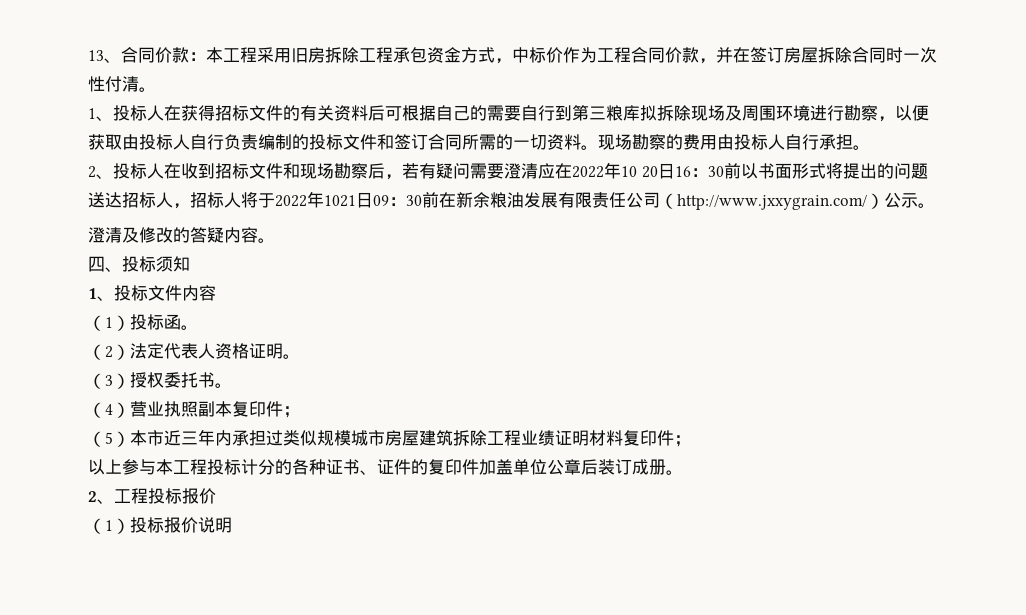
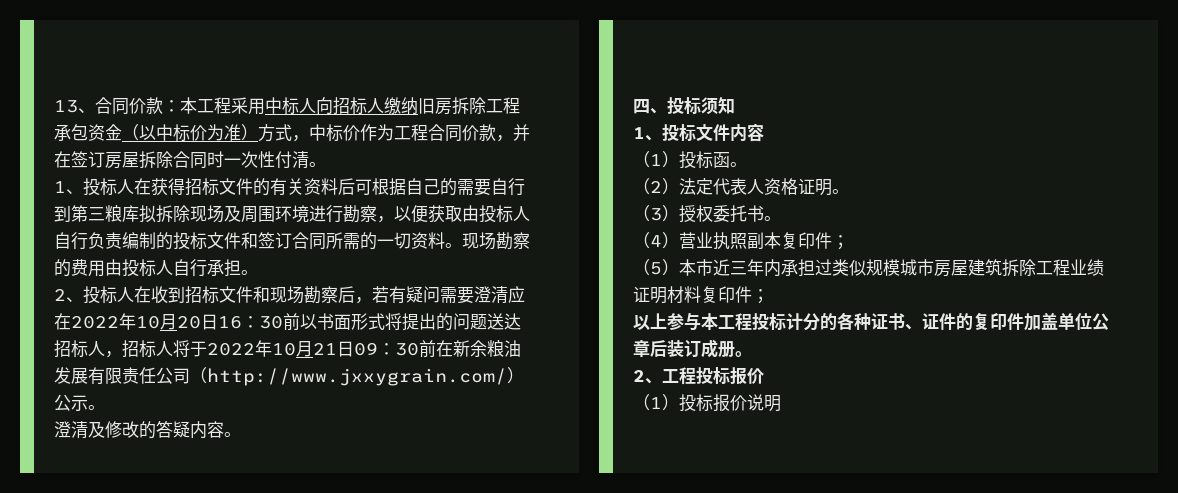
- 13、合同价款：本工程采用旧房拆除工程承包资金方式，中标价作为工程合同价款，并在签订房屋拆除合同时一次性付清。
+ 13、合同价款：本工程采用中标人向招标人缴纳旧房拆除工程承包资金（以中标价为准）方式，中标价作为工程合同价款，并在签订房屋拆除合同时一次性付清。
- 2、投标人在收到招标文件和现场勘察后，若有疑问需要澄清应在2022年10 20日16：30前以书面形式将提出的问题送达招标人，招标人将于2022年1021日09：30前在新余粮油发展有限责任公司（http://www.jxxygrain.com/）公示。
+ 2、投标人在收到招标文件和现场勘察后，若有疑问需要澄清应在2022年10月20日16：30前以书面形式将提出的问题送达招标人，招标人将于2022年10月21日09：30前在新余粮油发展有限责任公司（http://www.jxxygrain.com/）公示。

